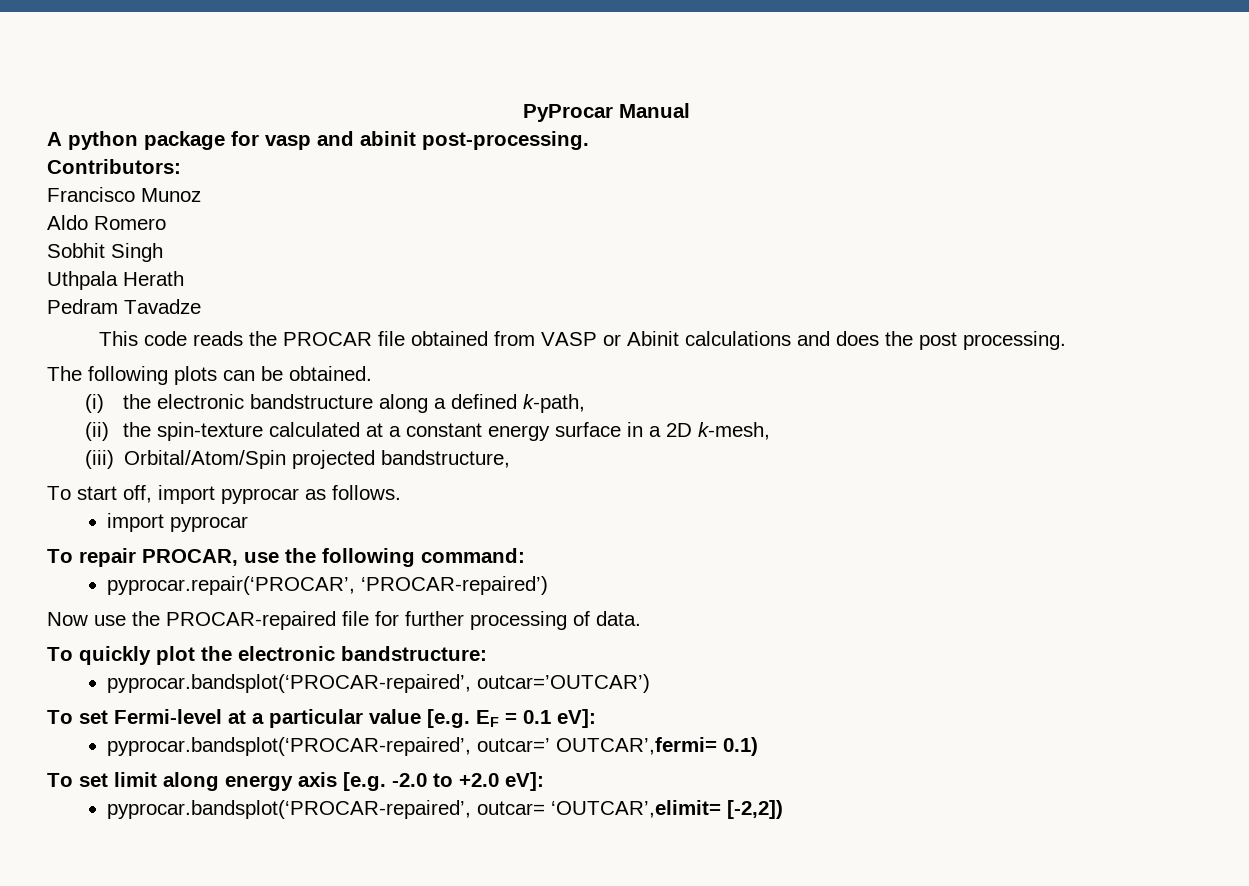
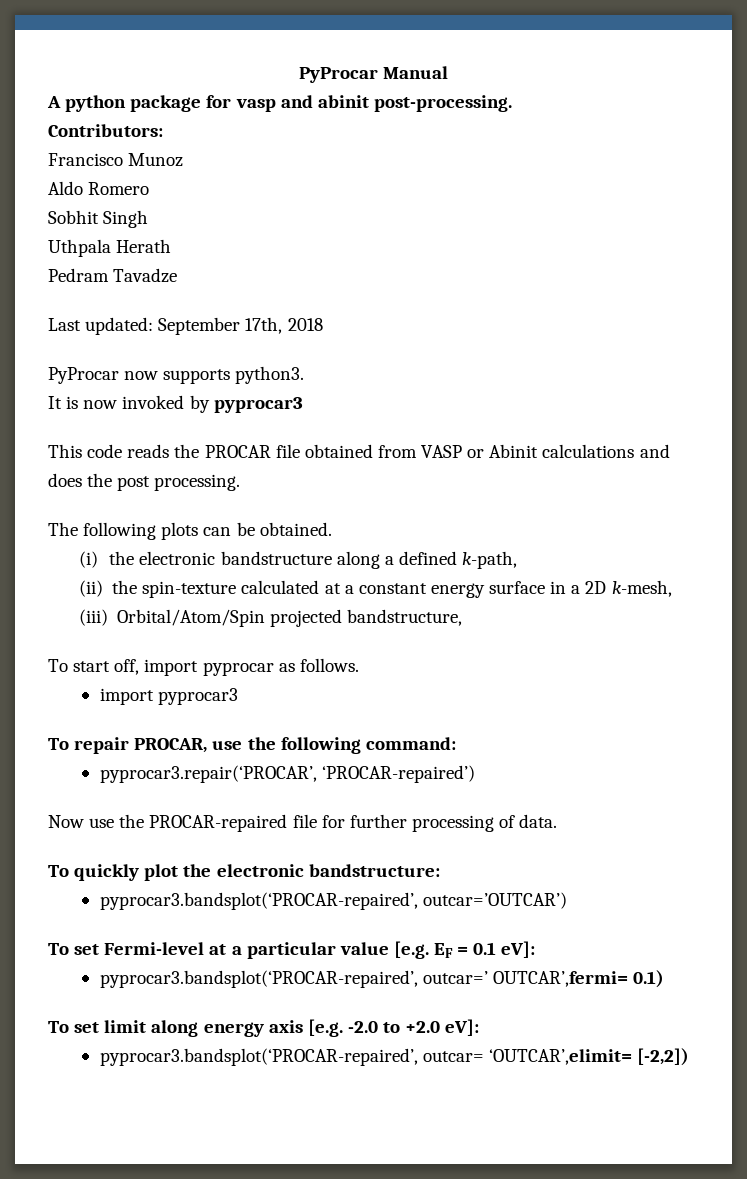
+ Last updated: September 17th, 2018
+ PyProcar now supports python3.
+ It is now invoked by pyprocar3
  To start off, import pyprocar as follows.
- import pyprocar
+ import pyprocar3
- pyprocar.repair(‘PROCAR’, ‘PROCAR-repaired’)
+ pyprocar3.repair(‘PROCAR’, ‘PROCAR-repaired’)
- pyprocar.bandsplot(‘PROCAR-repaired’, outcar=’OUTCAR’)
+ pyprocar3.bandsplot(‘PROCAR-repaired’, outcar=’OUTCAR’)
- pyprocar.bandsplot(‘PROCAR-repaired’, outcar=’ OUTCAR’,fermi= 0.1)
+ pyprocar3.bandsplot(‘PROCAR-repaired’, outcar=’ OUTCAR’,fermi= 0.1)
- pyprocar.bandsplot(‘PROCAR-repaired’, outcar= ‘OUTCAR’,elimit= [-2,2])
+ pyprocar3.bandsplot(‘PROCAR-repaired’, outcar= ‘OUTCAR’,elimit= [-2,2])

